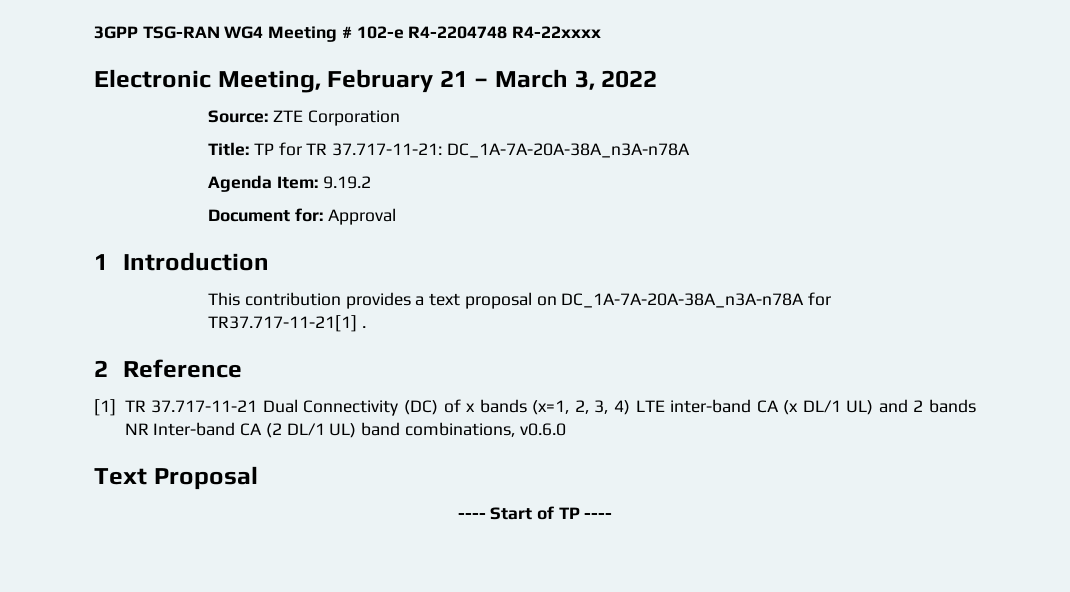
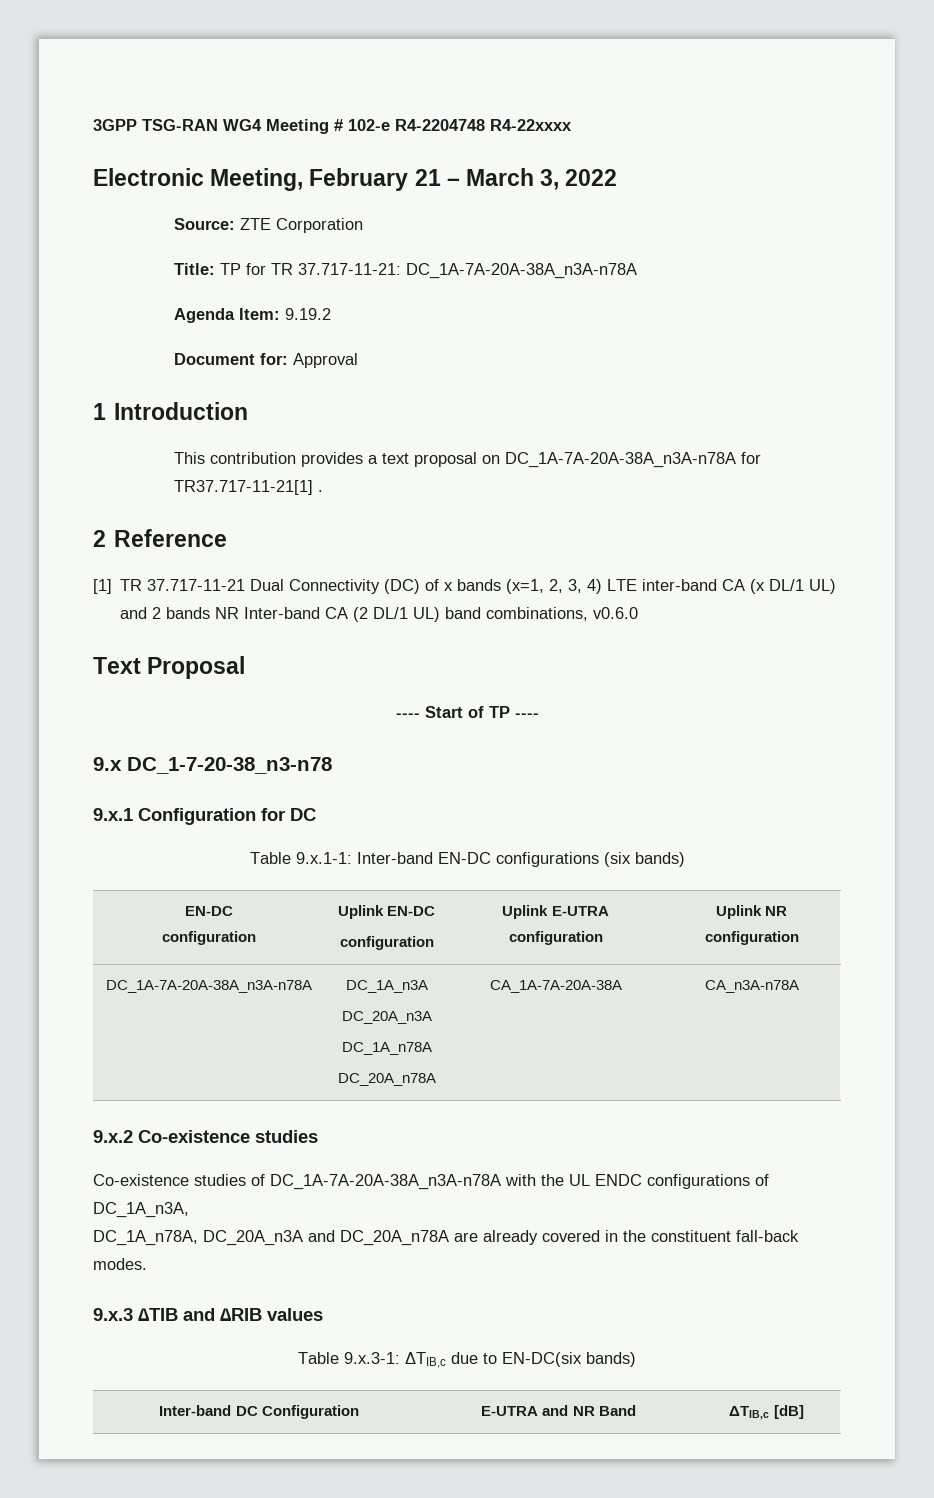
+ 9.x DC_1-7-20-38_n3-n78
+ 9.x.1 Configuration for DC
+ Table 9.x.1-1: Inter-band EN-DC configurations (six bands)
+ EN-DC
+ configuration | Uplink EN-DC
+ configuration | Uplink E-UTRA configuration | Uplink NR configuration
+ DC_1A-7A-20A-38A_n3A-n78A | DC_1A_n3A
+ DC_20A_n3A
+ DC_1A_n78A
+ DC_20A_n78A | CA_1A-7A-20A-38A | CA_n3A-n78A
+ 9.x.2 Co-existence studies
+ Co-existence studies of DC_1A-7A-20A-38A_n3A-n78A with the UL ENDC configurations of DC_1A_n3A,
+ DC_1A_n78A, DC_20A_n3A and DC_20A_n78A are already covered in the constituent fall-back modes.
+ 9.x.3 ∆TIB and ∆RIB values
+ Table 9.x.3-1: ΔTIB,c due to EN-DC(six bands)
+ Inter-band DC Configuration | E-UTRA and NR Band | ΔTIB,c [dB]

